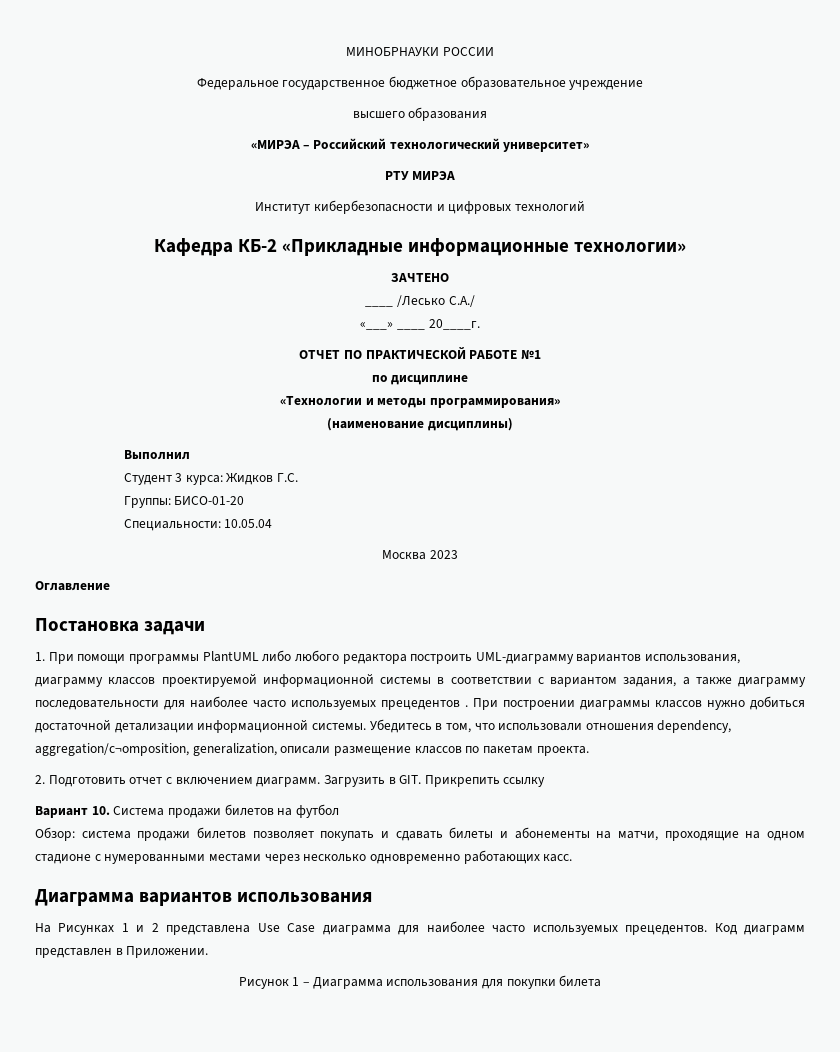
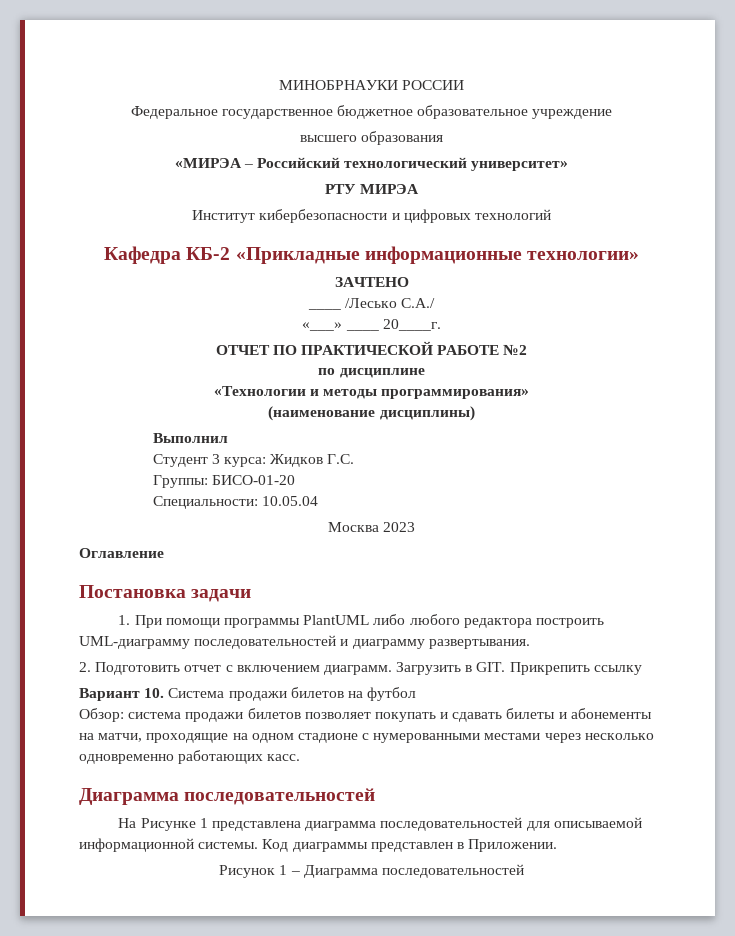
- ОТЧЕТ ПО ПРАКТИЧЕСКОЙ РАБОТЕ №1
+ ОТЧЕТ ПО ПРАКТИЧЕСКОЙ РАБОТЕ №2
- 1. При помощи программы PlantUML либо любого редактора построить UML-диаграмму вариантов использования, диаграмму классов проектируемой информационной системы в соответствии с вариантом задания, а также диаграмму последовательности для наиболее часто используемых прецедентов . При построении диаграммы классов нужно добиться достаточной детализации информационной системы. Убедитесь в том, что использовали отношения dependency, aggregation/c¬omposition, generalization, описали размещение классов по пакетам проекта.
+ 1. При помощи программы PlantUML либо любого редактора построить UML-диаграмму последовательностей и диаграмму развертывания.
  Обзор: система продажи билетов позволяет покупать и сдавать билеты и абонементы на матчи, проходящие на одном стадионе с нумерованными местами через несколько одновременно работающих касс.
- Диаграмма вариантов использования
+ Диаграмма последовательностей
- На Рисунках 1 и 2 представлена Use Case диаграмма для наиболее часто используемых прецедентов. Код диаграмм представлен в Приложении.
+ На Рисунке 1 представлена диаграмма последовательностей для описываемой информационной системы. Код диаграммы представлен в Приложении.
- Рисунок 1 – Диаграмма использования для покупки билета
+ Рисунок 1 – Диаграмма последовательностей

